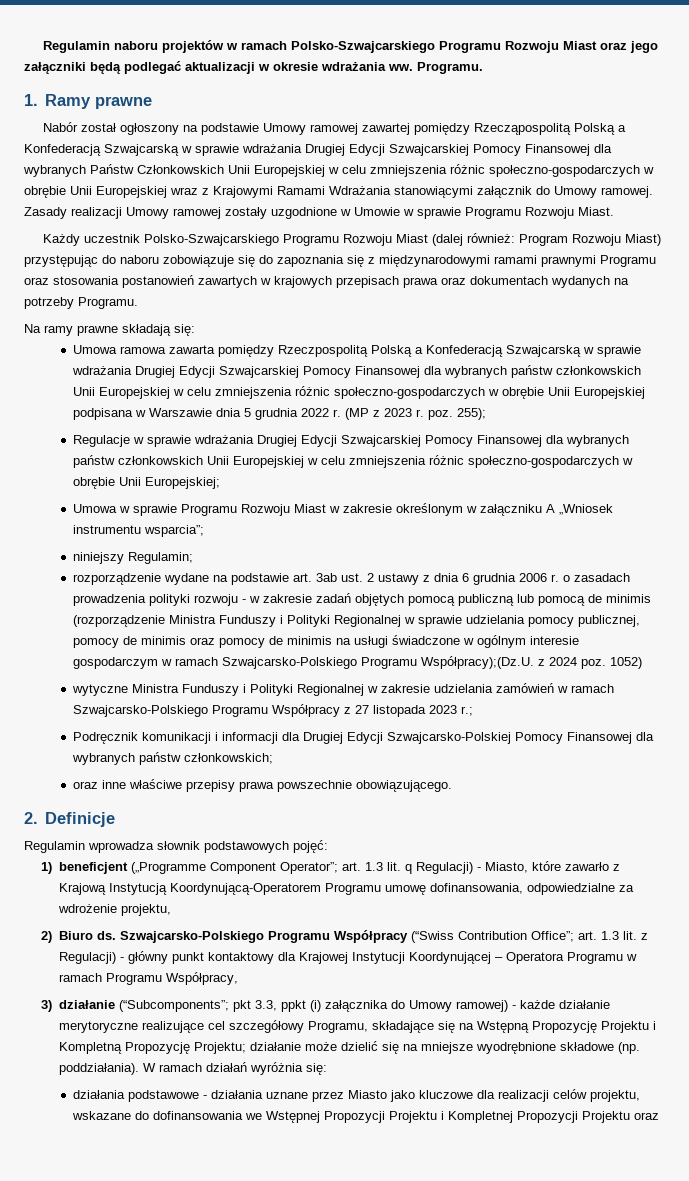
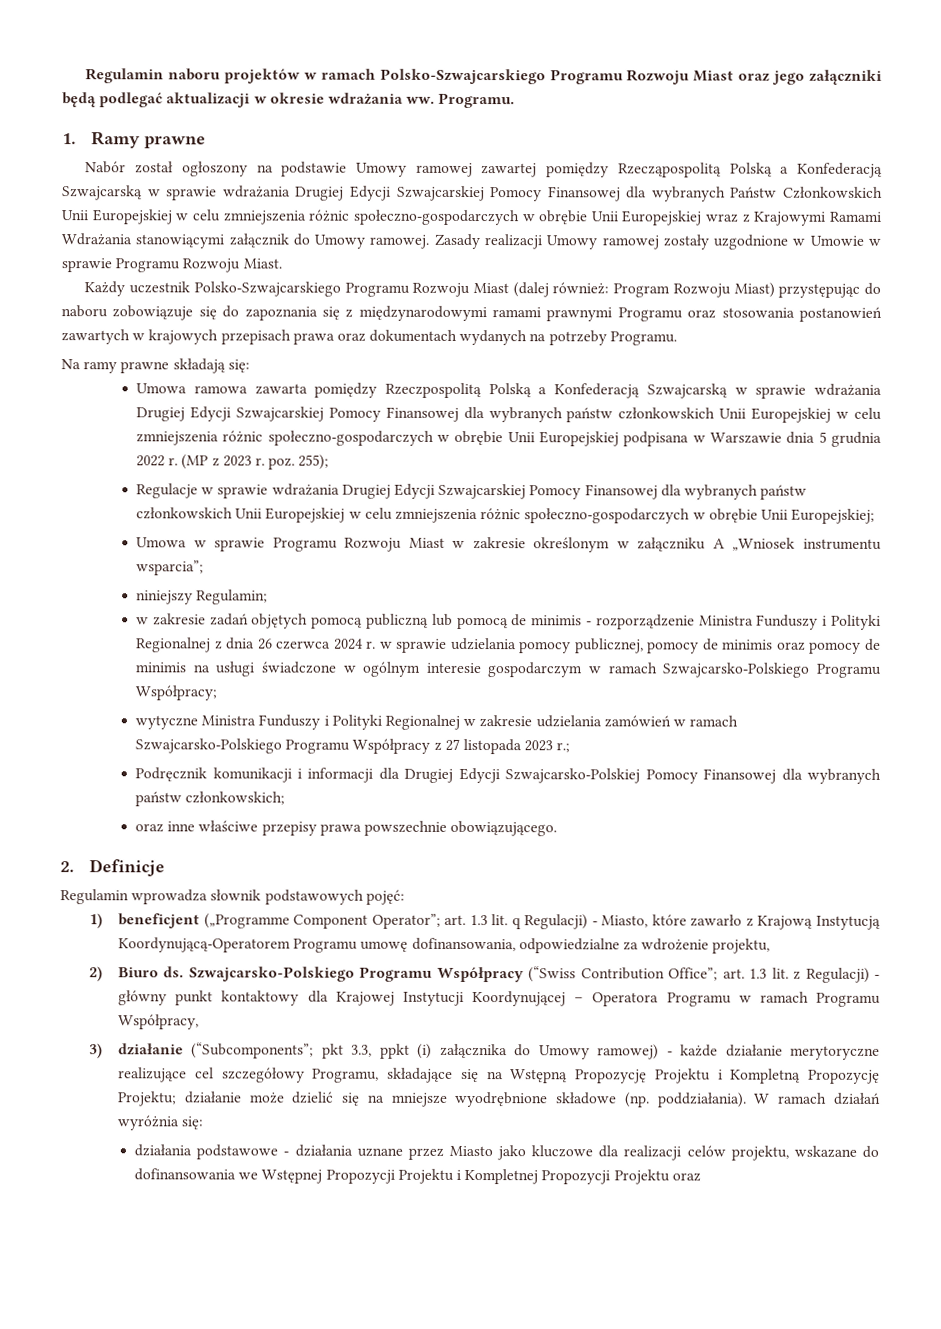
- rozporządzenie wydane na podstawie art. 3ab ust. 2 ustawy z dnia 6 grudnia 2006 r. o zasadach prowadzenia polityki rozwoju - w zakresie zadań objętych pomocą publiczną lub pomocą de minimis (rozporządzenie Ministra Funduszy i Polityki Regionalnej w sprawie udzielania pomocy publicznej, pomocy de minimis oraz pomocy de minimis na usługi świadczone w ogólnym interesie gospodarczym w ramach Szwajcarsko-Polskiego Programu Współpracy);(Dz.U. z 2024 poz. 1052)
+ w zakresie zadań objętych pomocą publiczną lub pomocą de minimis - rozporządzenie Ministra Funduszy i Polityki Regionalnej z dnia 26 czerwca 2024 r. w sprawie udzielania pomocy publicznej, pomocy de minimis oraz pomocy de minimis na usługi świadczone w ogólnym interesie gospodarczym w ramach Szwajcarsko-Polskiego Programu Współpracy;

